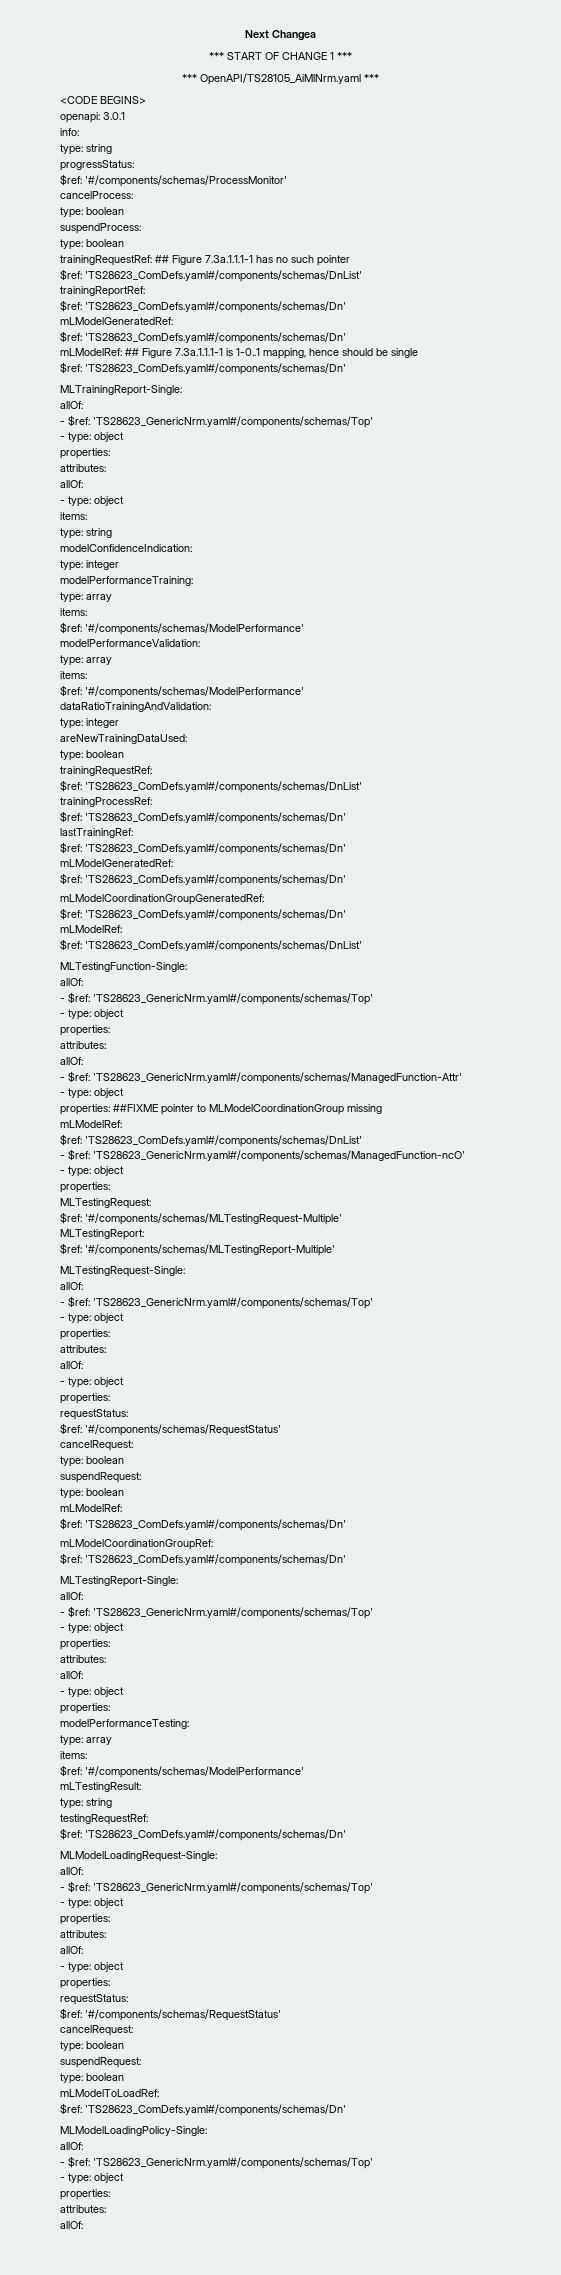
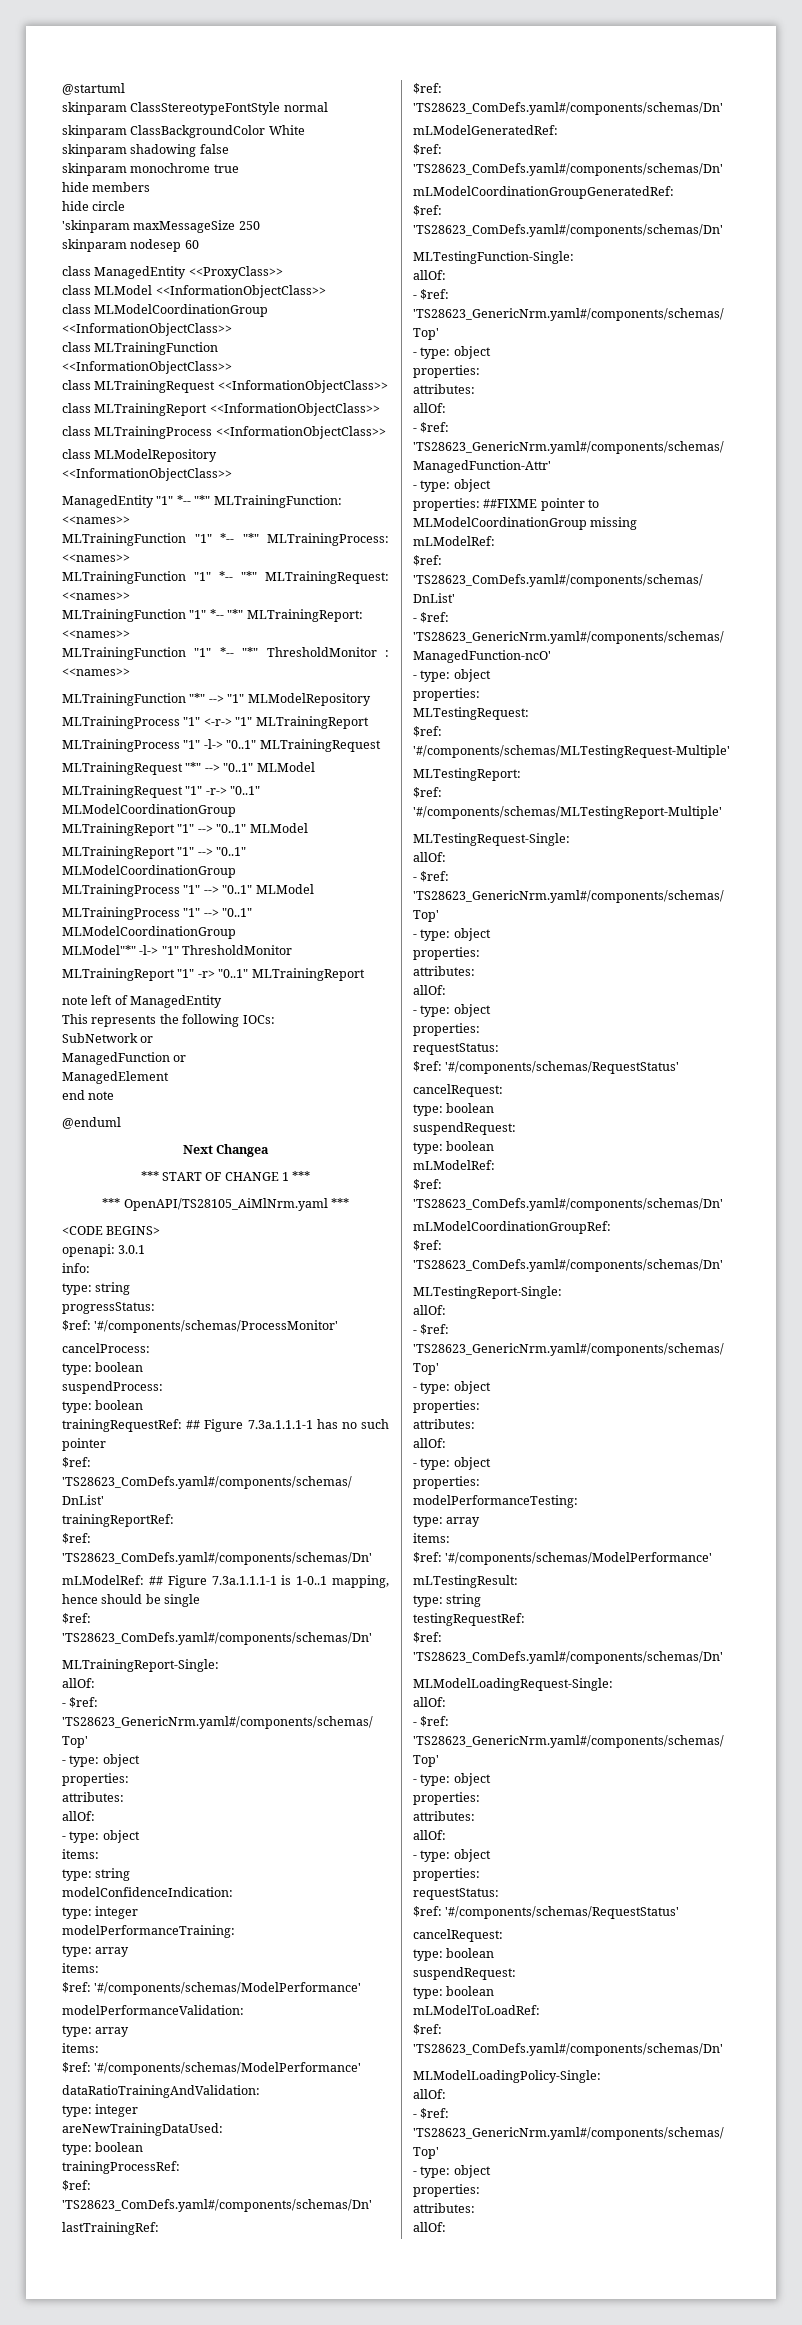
+ @startuml
+ skinparam ClassStereotypeFontStyle normal
+ skinparam ClassBackgroundColor White
+ skinparam shadowing false
+ skinparam monochrome true
+ hide members
+ hide circle
+ 'skinparam maxMessageSize 250
+ skinparam nodesep 60
+ class ManagedEntity <<ProxyClass>>
+ class MLModel <<InformationObjectClass>>
+ class MLModelCoordinationGroup <<InformationObjectClass>>
+ class MLTrainingFunction <<InformationObjectClass>>
+ class MLTrainingRequest <<InformationObjectClass>>
+ class MLTrainingReport <<InformationObjectClass>>
+ class MLTrainingProcess <<InformationObjectClass>>
+ class MLModelRepository <<InformationObjectClass>>
+ ManagedEntity "1" *-- "*" MLTrainingFunction: <<names>>
+ MLTrainingFunction "1" *-- "*" MLTrainingProcess: <<names>>
+ MLTrainingFunction "1" *-- "*" MLTrainingRequest: <<names>>
+ MLTrainingFunction "1" *-- "*" MLTrainingReport: <<names>>
+ MLTrainingFunction "1" *-- "*" ThresholdMonitor : <<names>>
+ MLTrainingFunction "*" --> "1" MLModelRepository
+ MLTrainingProcess "1" <-r-> "1" MLTrainingReport
+ MLTrainingProcess "1" -l-> "0..1" MLTrainingRequest
+ MLTrainingRequest "*" --> "0..1" MLModel
+ MLTrainingRequest "1" -r-> "0..1" MLModelCoordinationGroup
+ MLTrainingReport "1" --> "0..1" MLModel
+ MLTrainingReport "1" --> "0..1" MLModelCoordinationGroup
+ MLTrainingProcess "1" --> "0..1" MLModel
+ MLTrainingProcess "1" --> "0..1" MLModelCoordinationGroup
+ MLModel"*" -l-> "1" ThresholdMonitor
+ MLTrainingReport "1" -r> "0..1" MLTrainingReport
+ note left of ManagedEntity
+ This represents the following IOCs:
+ SubNetwork or
+ ManagedFunction or
+ ManagedElement
+ end note
+ @enduml
  trainingReportRef:
- $ref: 'TS28623_ComDefs.yaml#/components/schemas/Dn'
- mLModelGeneratedRef:
  areNewTrainingDataUsed:
  type: boolean
- trainingRequestRef:
- $ref: 'TS28623_ComDefs.yaml#/components/schemas/DnList'
  mLModelCoordinationGroupGeneratedRef:
  $ref: 'TS28623_ComDefs.yaml#/components/schemas/Dn'
- mLModelRef:
- $ref: 'TS28623_ComDefs.yaml#/components/schemas/DnList'

